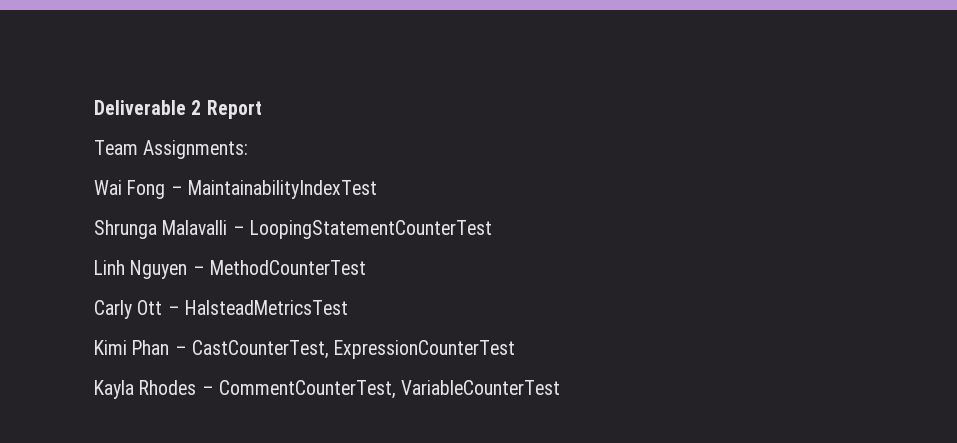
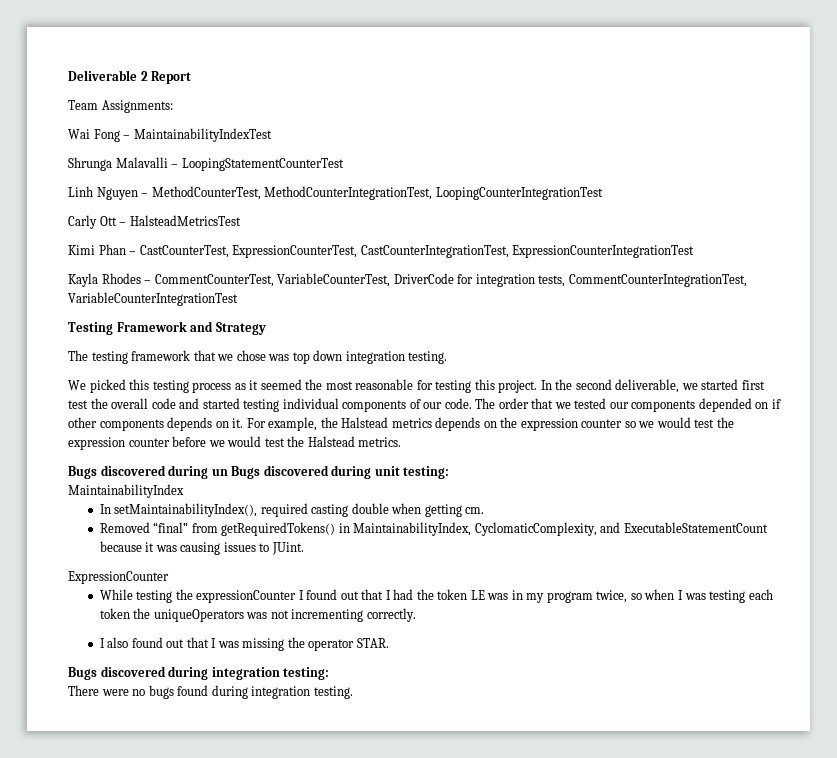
- Linh Nguyen – MethodCounterTest
+ Linh Nguyen – MethodCounterTest, MethodCounterIntegrationTest, LoopingCounterIntegrationTest
- Kimi Phan – CastCounterTest, ExpressionCounterTest
+ Kimi Phan – CastCounterTest, ExpressionCounterTest, CastCounterIntegrationTest, ExpressionCounterIntegrationTest
- Kayla Rhodes – CommentCounterTest, VariableCounterTest
+ Kayla Rhodes – CommentCounterTest, VariableCounterTest, DriverCode for integration tests, CommentCounterIntegrationTest, VariableCounterIntegrationTest
+ Testing Framework and Strategy
+ The testing framework that we chose was top down integration testing.
+ We picked this testing process as it seemed the most reasonable for testing this project. In the second deliverable, we started first test the overall code and started testing individual components of our code. The order that we tested our components depended on if other components depends on it. For example, the Halstead metrics depends on the expression counter so we would test the expression counter before we would test the Halstead metrics.
+ Bugs discovered during un Bugs discovered during unit testing:
+ MaintainabilityIndex
+ In setMaintainabilityIndex(), required casting double when getting cm.
+ Removed “final” from getRequiredTokens() in MaintainabilityIndex, CyclomaticComplexity, and ExecutableStatementCount because it was causing issues to JUint.
+ ExpressionCounter
+ While testing the expressionCounter I found out that I had the token LE was in my program twice, so when I was testing each token the uniqueOperators was not incrementing correctly.
+ I also found out that I was missing the operator STAR.
+ Bugs discovered during integration testing:
+ There were no bugs found during integration testing.

